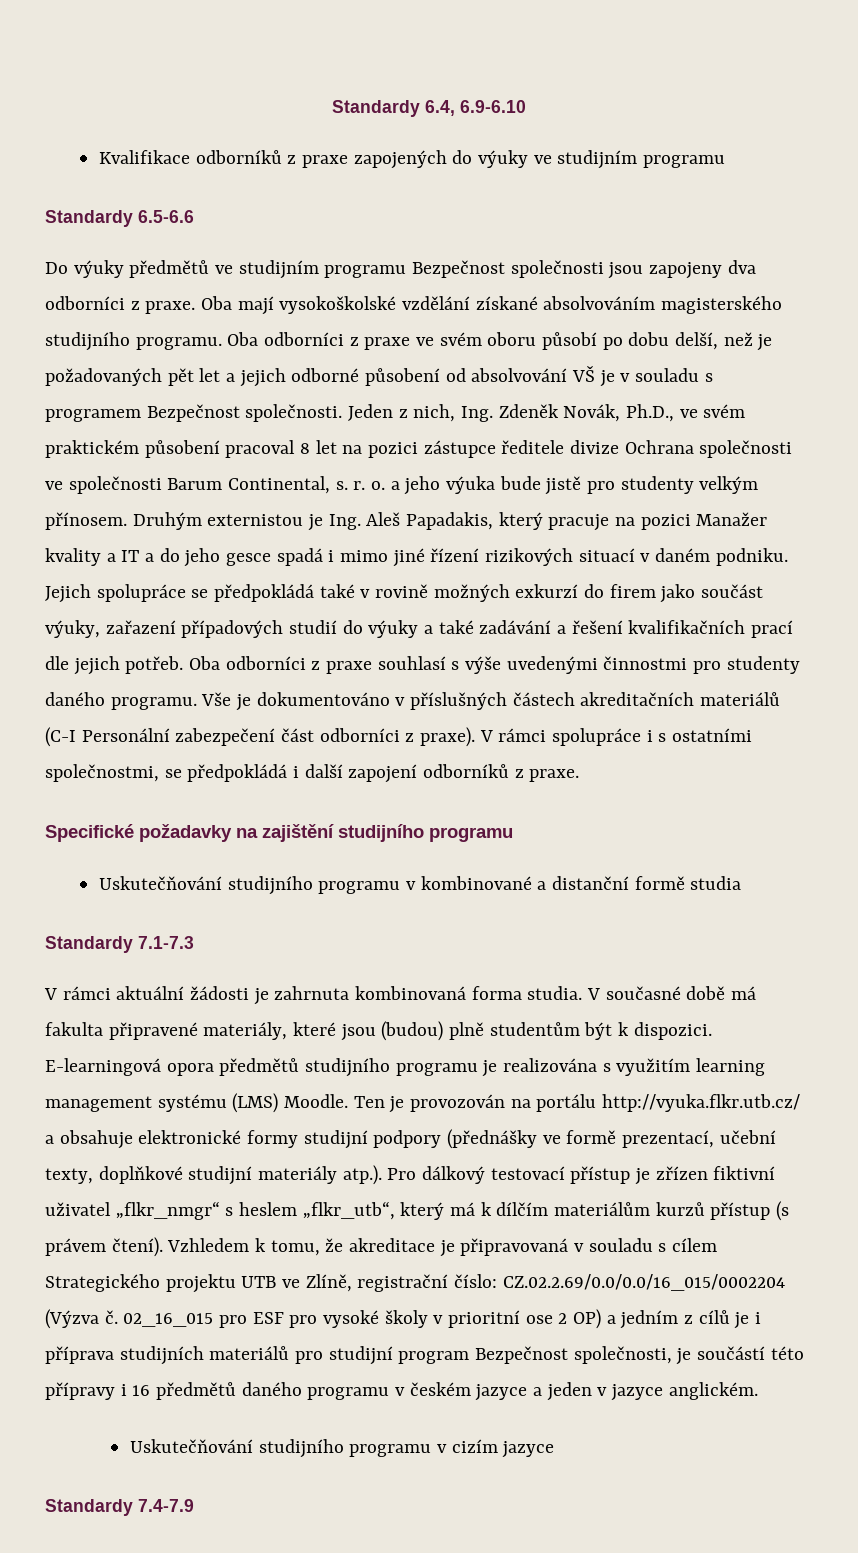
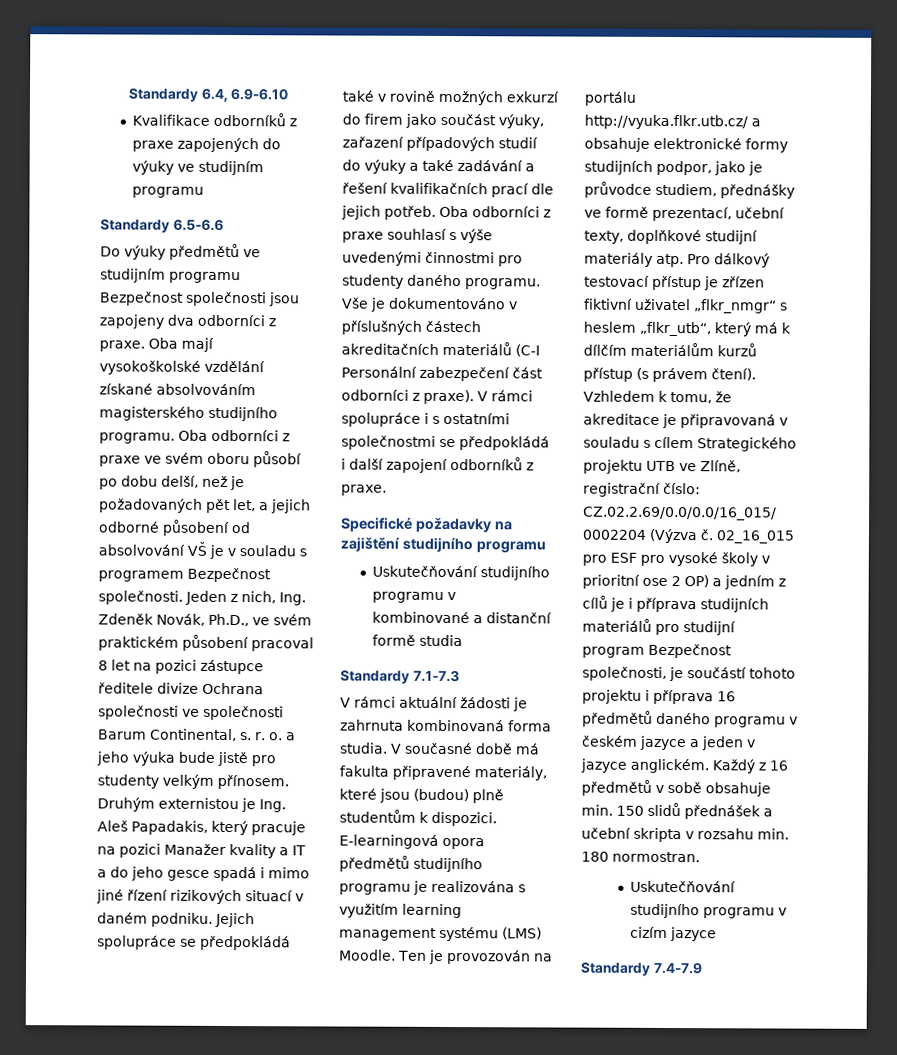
- Oba odborníci z praxe ve svém oboru působí po dobu delší, než je požadovaných pět let a jejich odborné působení od absolvování VŠ je v souladu s programem Bezpečnost společnosti.
+ Oba odborníci z praxe ve svém oboru působí po dobu delší, než je požadovaných pět let, a jejich odborné působení od absolvování VŠ je v souladu s programem Bezpečnost společnosti.
- V rámci spolupráce i s ostatními společnostmi, se předpokládá i další zapojení odborníků z praxe.
+ V rámci spolupráce i s ostatními společnostmi se předpokládá i další zapojení odborníků z praxe.
- V současné době má fakulta připravené materiály, které jsou (budou) plně studentům být k dispozici.
+ V současné době má fakulta připravené materiály, které jsou (budou) plně studentům k dispozici.
- Ten je provozován na portálu http://vyuka.flkr.utb.cz/ a obsahuje elektronické formy studijní podpory (přednášky ve formě prezentací, učební texty, doplňkové studijní materiály atp.). Pro dálkový testovací přístup je zřízen fiktivní uživatel „flkr_nmgr“ s heslem „flkr_utb“, který má k dílčím materiálům kurzů přístup (s právem čtení).
+ Ten je provozován na portálu http://vyuka.flkr.utb.cz/ a obsahuje elektronické formy studijních podpor, jako je průvodce studiem, přednášky ve formě prezentací, učební texty, doplňkové studijní materiály atp. Pro dálkový testovací přístup je zřízen fiktivní uživatel „flkr_nmgr“ s heslem „flkr_utb“, který má k dílčím materiálům kurzů přístup (s právem čtení).
- 02_16_015 pro ESF pro vysoké školy v prioritní ose 2 OP) a jedním z cílů je i příprava studijních materiálů pro studijní program Bezpečnost společnosti, je součástí této přípravy i 16 předmětů daného programu v českém jazyce a jeden v jazyce anglickém.
+ 02_16_015 pro ESF pro vysoké školy v prioritní ose 2 OP) a jedním z cílů je i příprava studijních materiálů pro studijní program Bezpečnost společnosti, je součástí tohoto projektu i příprava 16 předmětů daného programu v českém jazyce a jeden v jazyce anglickém. Každý z 16 předmětů v sobě obsahuje min. 150 slidů přednášek a učební skripta v rozsahu min. 180 normostran.

